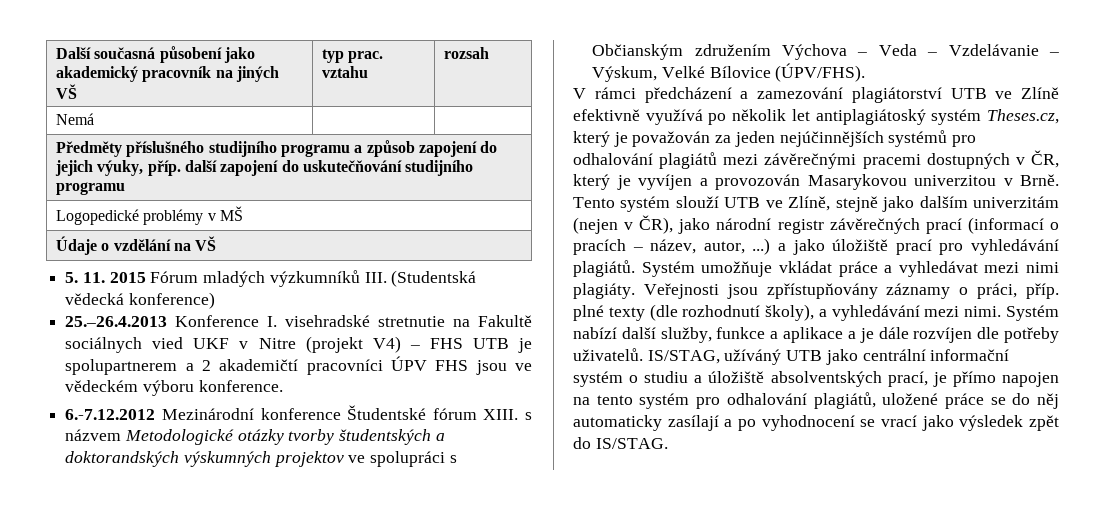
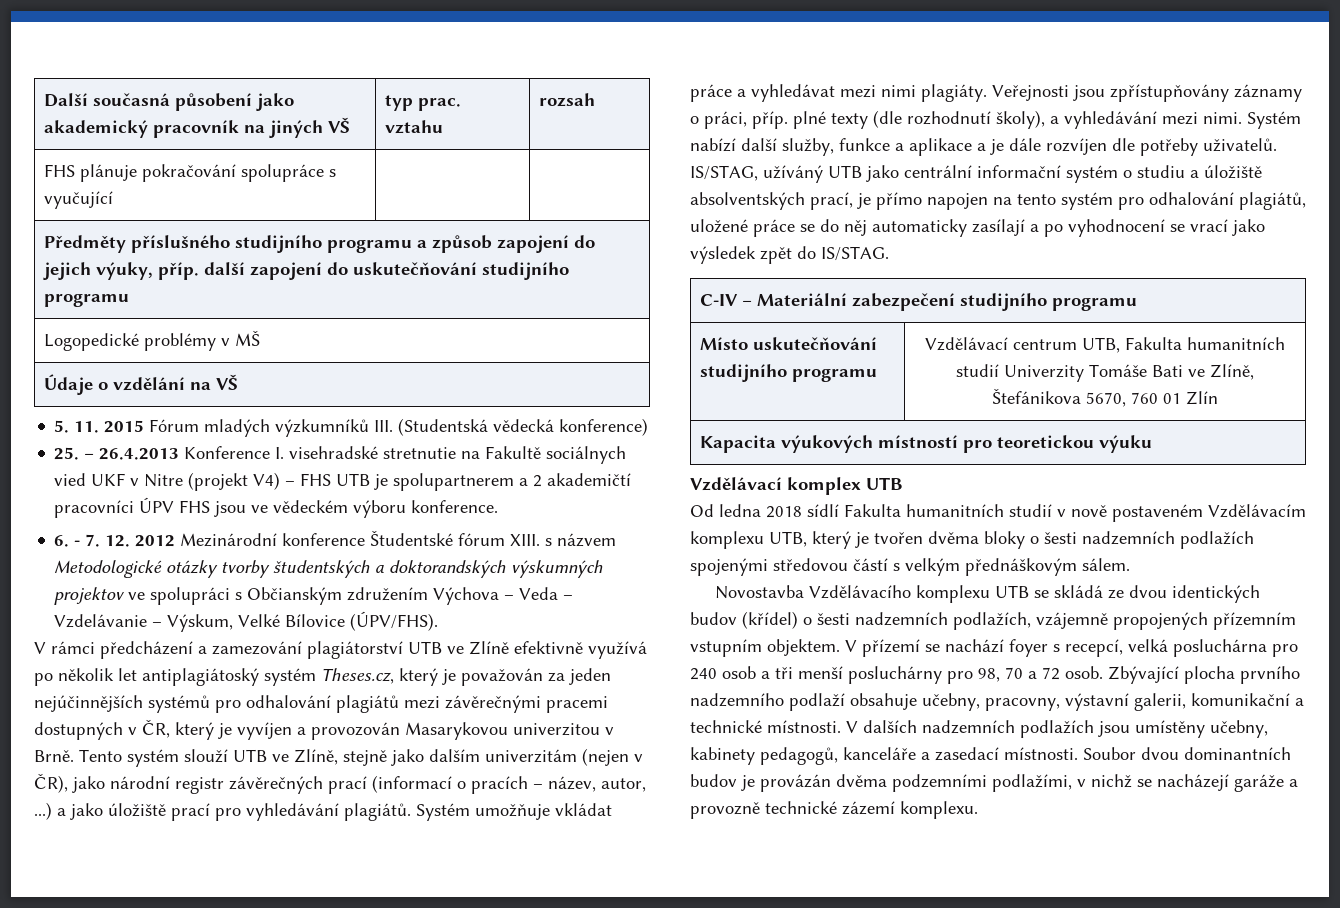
- Nemá | |
+ FHS plánuje pokračování spolupráce s vyučující | |
- 25.–26.4.2013 Konference I. visehradské stretnutie na Fakultě sociálnych vied UKF v Nitre (projekt V4) – FHS UTB je spolupartnerem a 2 akademičtí pracovníci ÚPV FHS jsou ve vědeckém výboru konference.
+ 25. – 26.4.2013 Konference I. visehradské stretnutie na Fakultě sociálnych vied UKF v Nitre (projekt V4) – FHS UTB je spolupartnerem a 2 akademičtí pracovníci ÚPV FHS jsou ve vědeckém výboru konference.
- 6.-7.12.2012 Mezinárodní konference Študentské fórum XIII. s názvem Metodologické otázky tvorby študentských a doktorandských výskumných projektov ve spolupráci s Občianským združením Výchova – Veda – Vzdelávanie – Výskum, Velké Bílovice (ÚPV/FHS).
+ 6. - 7. 12. 2012 Mezinárodní konference Študentské fórum XIII. s názvem Metodologické otázky tvorby študentských a doktorandských výskumných projektov ve spolupráci s Občianským združením Výchova – Veda – Vzdelávanie – Výskum, Velké Bílovice (ÚPV/FHS).
+ C-IV – Materiální zabezpečení studijního programu
+ Místo uskutečňování studijního programu | Vzdělávací centrum UTB, Fakulta humanitních studií Univerzity Tomáše Bati ve Zlíně, Štefánikova 5670, 760 01 Zlín
+ Kapacita výukových místností pro teoretickou výuku
+ Vzdělávací komplex UTB
+ Od ledna 2018 sídlí Fakulta humanitních studií v nově postaveném Vzdělávacím komplexu UTB, který je tvořen dvěma bloky o šesti nadzemních podlažích spojenými středovou částí s velkým přednáškovým sálem.
+ Novostavba Vzdělávacího komplexu UTB se skládá ze dvou identických budov (křídel) o šesti nadzemních podlažích, vzájemně propojených přízemním vstupním objektem. V přízemí se nachází foyer s recepcí, velká posluchárna pro 240 osob a tři menší posluchárny pro 98, 70 a 72 osob. Zbývající plocha prvního nadzemního podlaží obsahuje učebny, pracovny, výstavní galerii, komunikační a technické místnosti. V dalších nadzemních podlažích jsou umístěny učebny, kabinety pedagogů, kanceláře a zasedací místnosti. Soubor dvou dominantních budov je provázán dvěma podzemními podlažími, v nichž se nacházejí garáže a provozně technické zázemí komplexu.

